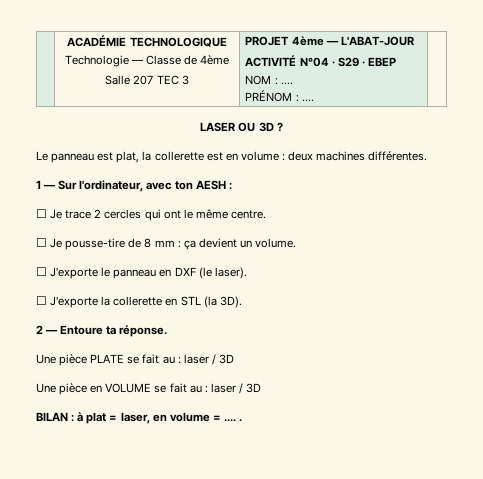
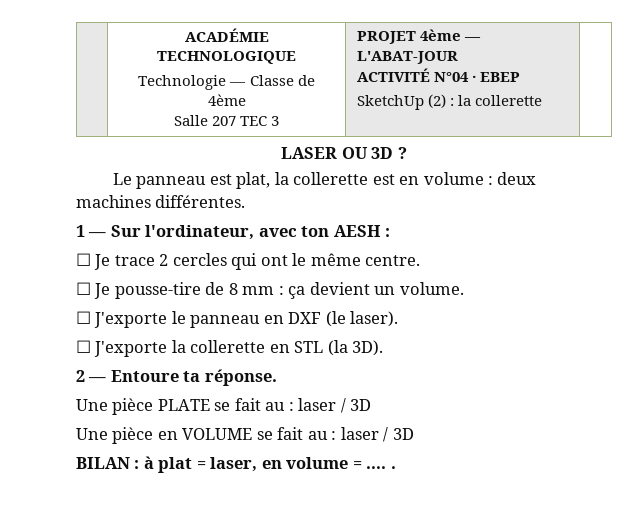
  | ACADÉMIE TECHNOLOGIQUE
  Technologie — Classe de 4ème
  Salle 207 TEC 3 | PROJET 4ème — L'ABAT-JOUR
- ACTIVITÉ N°04 · S29 · EBEP
- NOM : ....
- PRÉNOM : .... |
+ ACTIVITÉ N°04 · EBEP
+ SketchUp (2) : la collerette |

